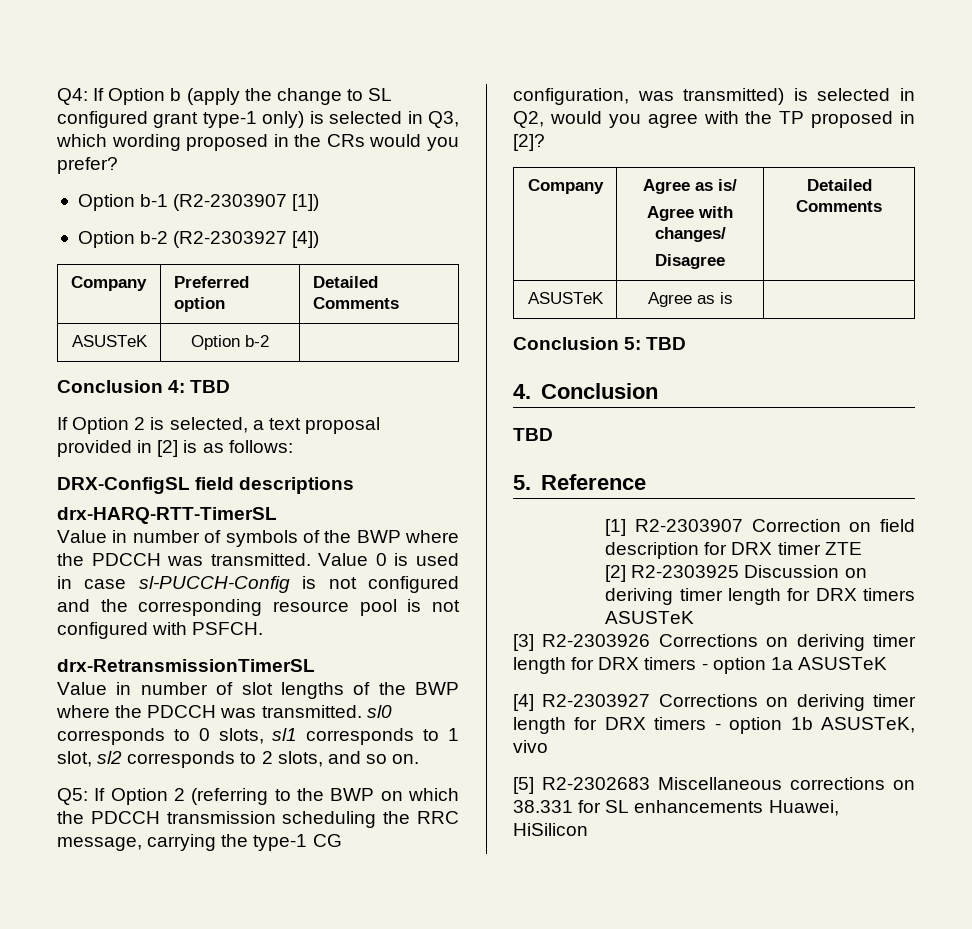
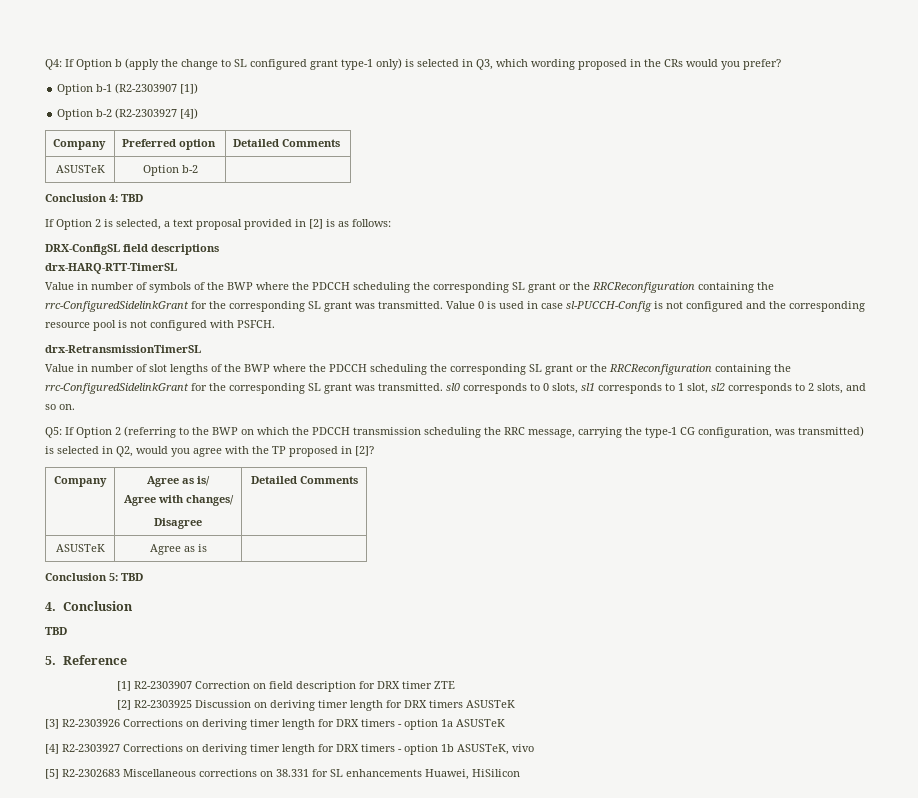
- Value in number of symbols of the BWP where the PDCCH was transmitted.
+ Value in number of symbols of the BWP where the PDCCH scheduling the corresponding SL grant or the RRCReconfiguration containing the rrc-ConfiguredSidelinkGrant for the corresponding SL grant was transmitted.
- Value in number of slot lengths of the BWP where the PDCCH was transmitted. sl0 corresponds to 0 slots, sl1 corresponds to 1 slot, sl2 corresponds to 2 slots, and so on.
+ Value in number of slot lengths of the BWP where the PDCCH scheduling the corresponding SL grant or the RRCReconfiguration containing the rrc-ConfiguredSidelinkGrant for the corresponding SL grant was transmitted. sl0 corresponds to 0 slots, sl1 corresponds to 1 slot, sl2 corresponds to 2 slots, and so on.

